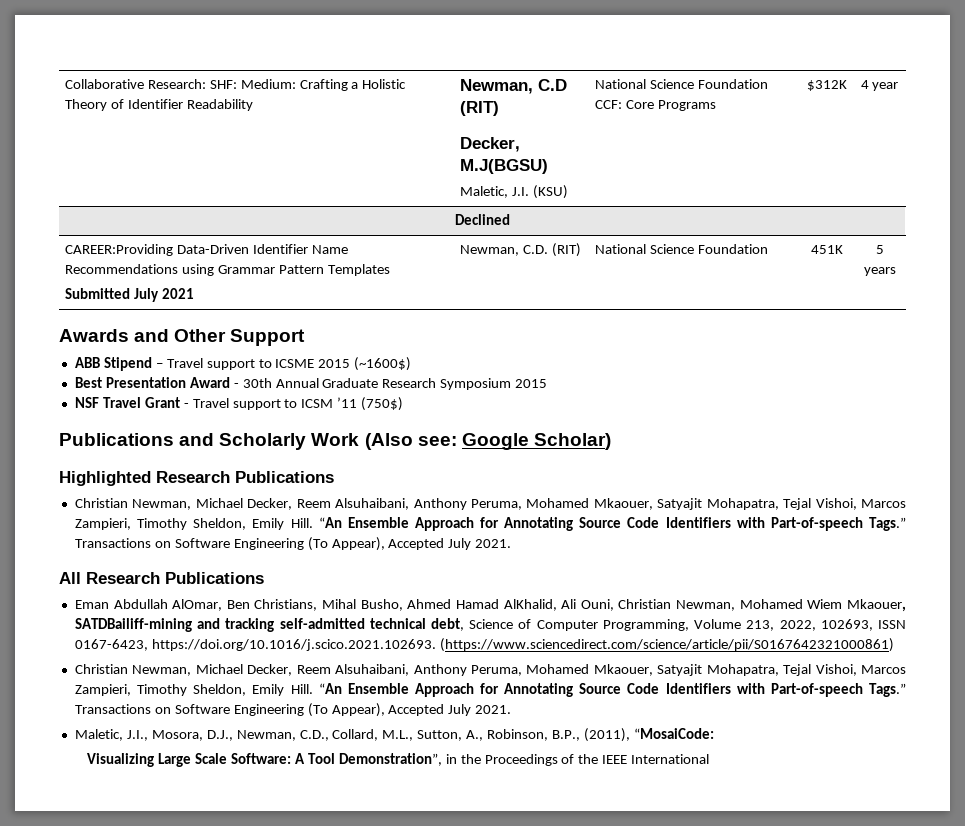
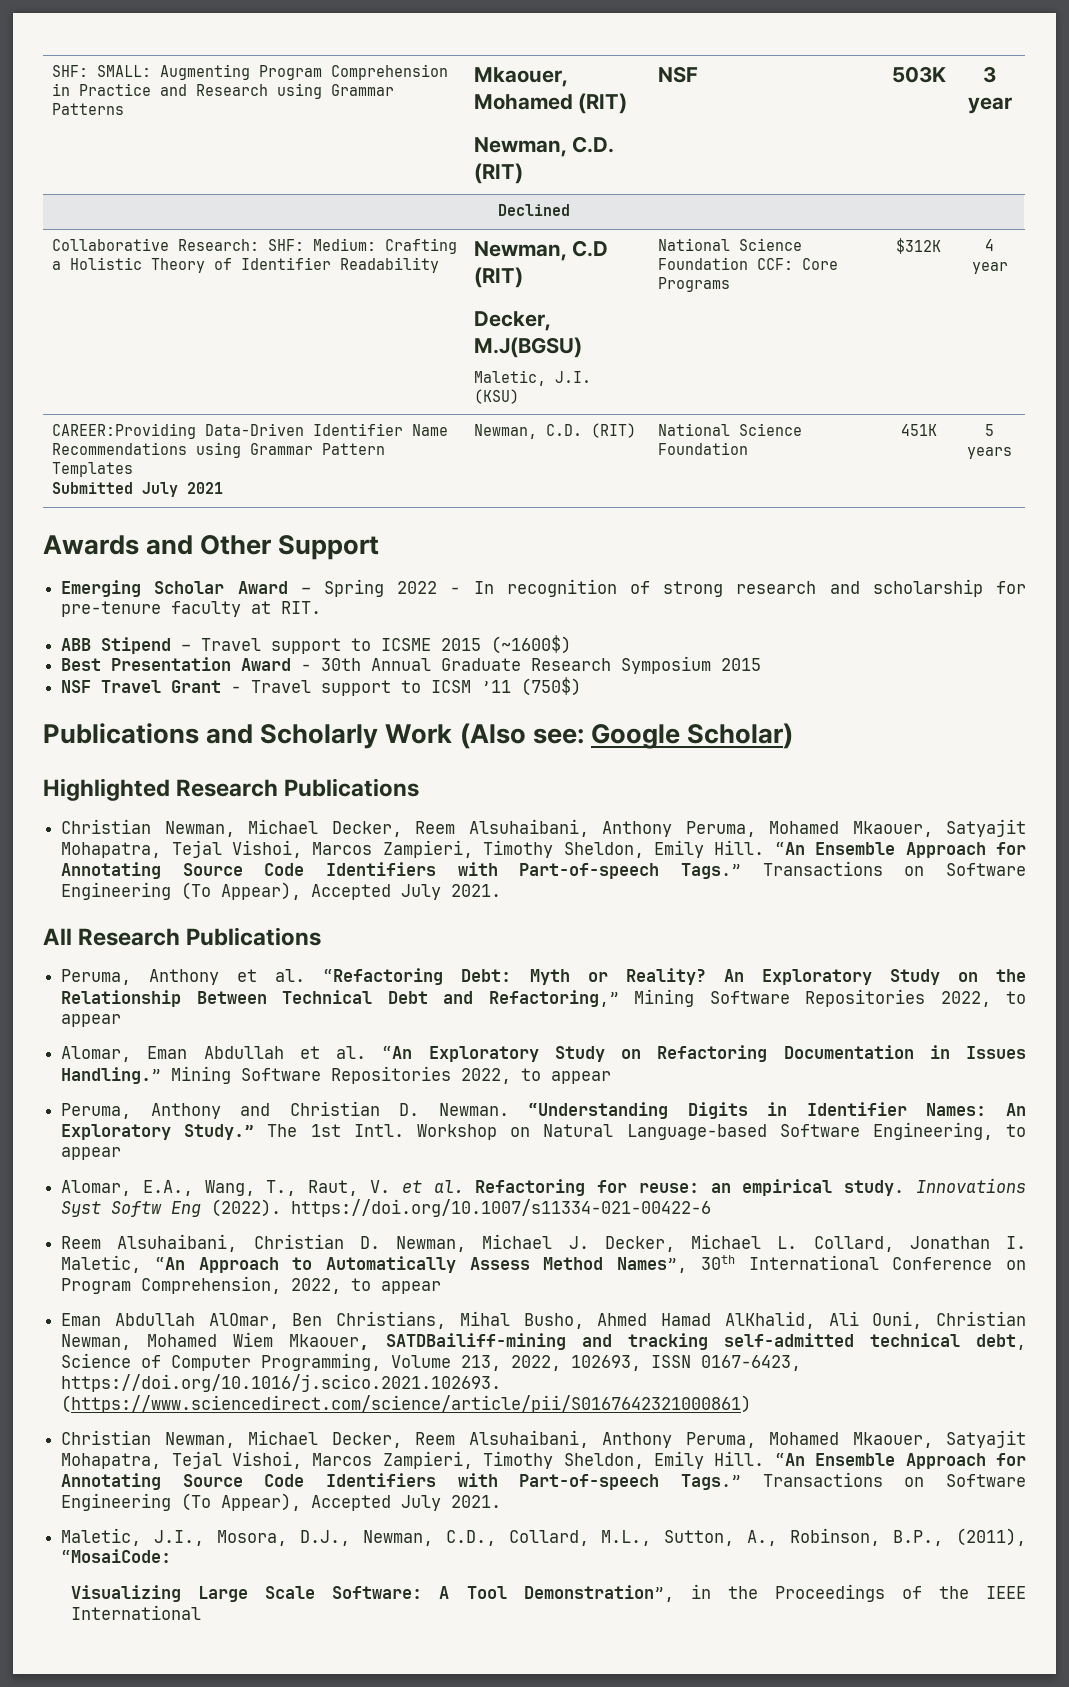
+ SHF: SMALL: Augmenting Program Comprehension in Practice and Research using Grammar Patterns | Mkaouer, Mohamed (RIT)
+ Newman, C.D. (RIT) | NSF | 503K | 3 year
+ Declined
- Declined
+ Emerging Scholar Award – Spring 2022 - In recognition of strong research and scholarship for pre-tenure faculty at RIT.
+ Peruma, Anthony et al. “Refactoring Debt: Myth or Reality? An Exploratory Study on the Relationship Between Technical Debt and Refactoring,” Mining Software Repositories 2022, to appear
+ Alomar, Eman Abdullah et al. “An Exploratory Study on Refactoring Documentation in Issues Handling.” Mining Software Repositories 2022, to appear
+ Peruma, Anthony and Christian D. Newman. “Understanding Digits in Identifier Names: An Exploratory Study.” The 1st Intl. Workshop on Natural Language-based Software Engineering, to appear
+ Alomar, E.A., Wang, T., Raut, V. et al. Refactoring for reuse: an empirical study. Innovations Syst Softw Eng (2022). https://doi.org/10.1007/s11334-021-00422-6
+ Reem Alsuhaibani, Christian D. Newman, Michael J. Decker, Michael L. Collard, Jonathan I. Maletic, “An Approach to Automatically Assess Method Names”, 30th International Conference on Program Comprehension, 2022, to appear

